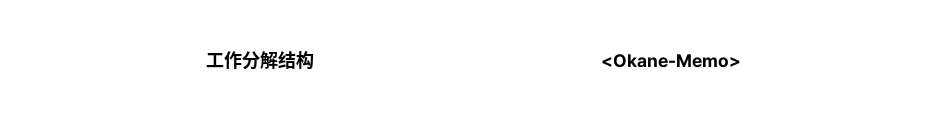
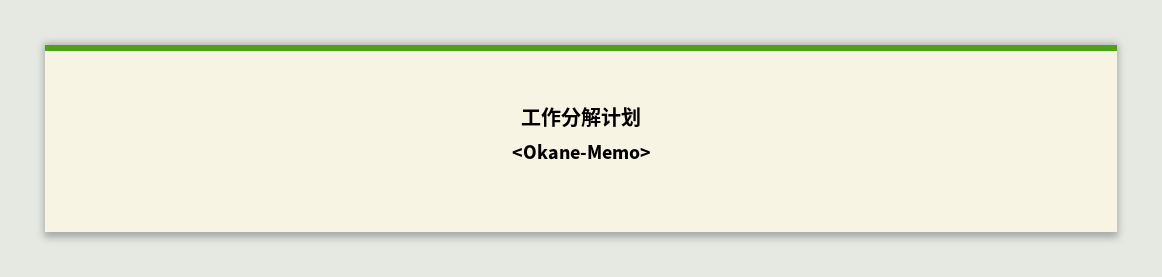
- 工作分解结构
+ 工作分解计划

